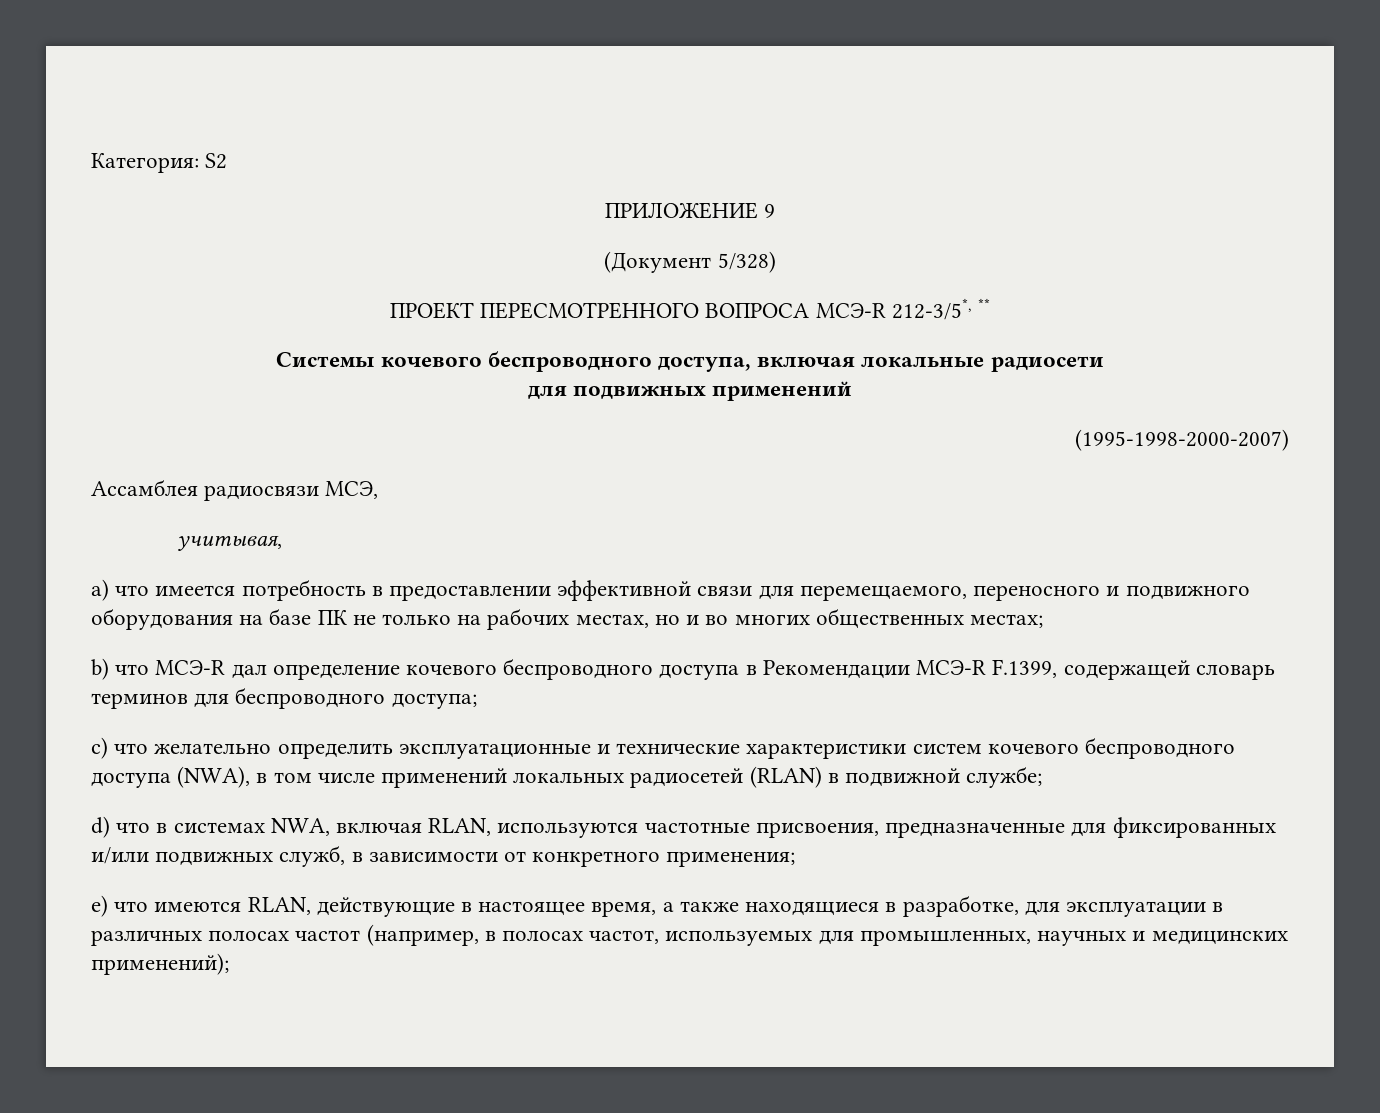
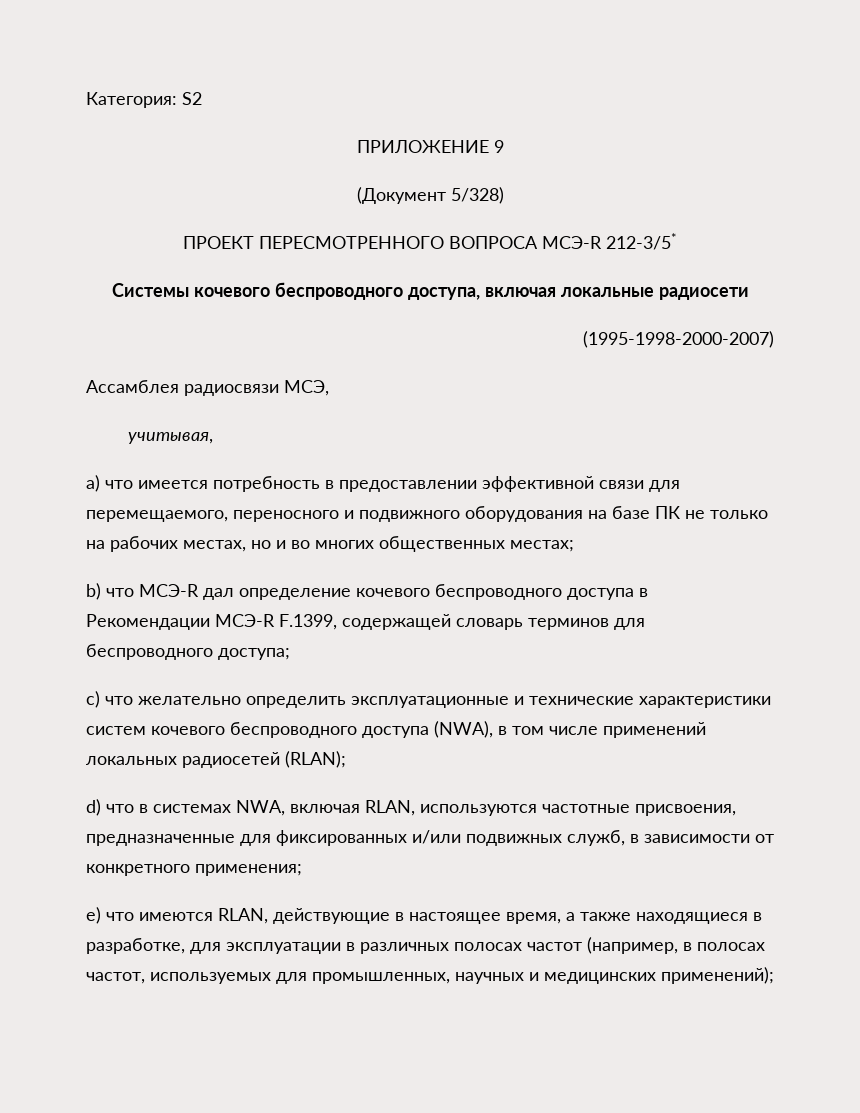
- ПРОЕКТ ПЕРЕСМОТРЕННОГО ВОПРОСА МСЭ-R 212-3/5*, **
+ ПРОЕКТ ПЕРЕСМОТРЕННОГО ВОПРОСА МСЭ-R 212-3/5*
- для подвижных применений
- c) что желательно определить эксплуатационные и технические характеристики систем кочевого беспроводного доступа (NWA), в том числе применений локальных радиосетей (RLAN) в подвижной службе;
+ c) что желательно определить эксплуатационные и технические характеристики систем кочевого беспроводного доступа (NWA), в том числе применений локальных радиосетей (RLAN);

